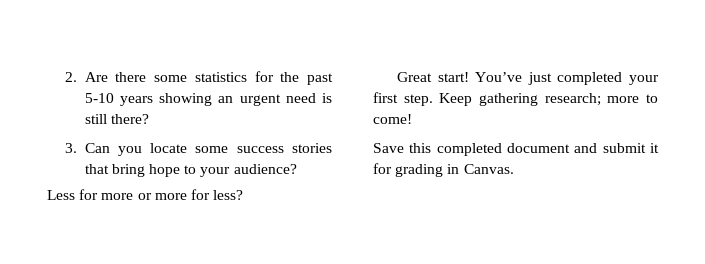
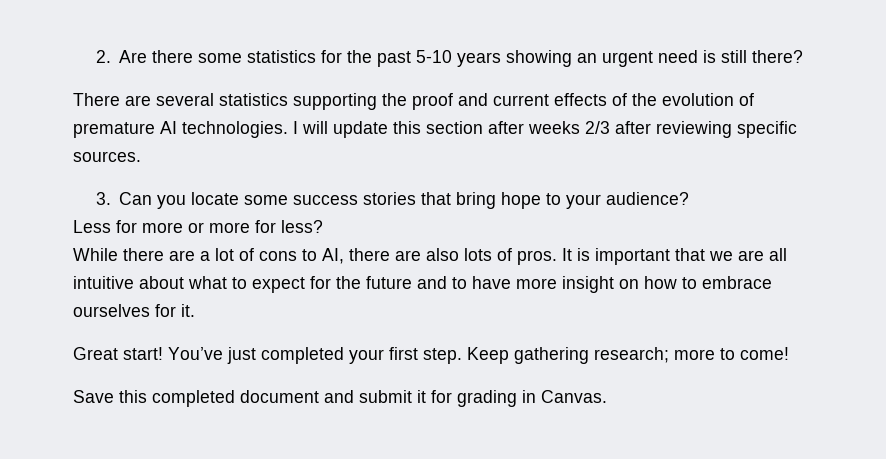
+ There are several statistics supporting the proof and current effects of the evolution of premature AI technologies. I will update this section after weeks 2/3 after reviewing specific sources.
+ While there are a lot of cons to AI, there are also lots of pros. It is important that we are all intuitive about what to expect for the future and to have more insight on how to embrace ourselves for it.

